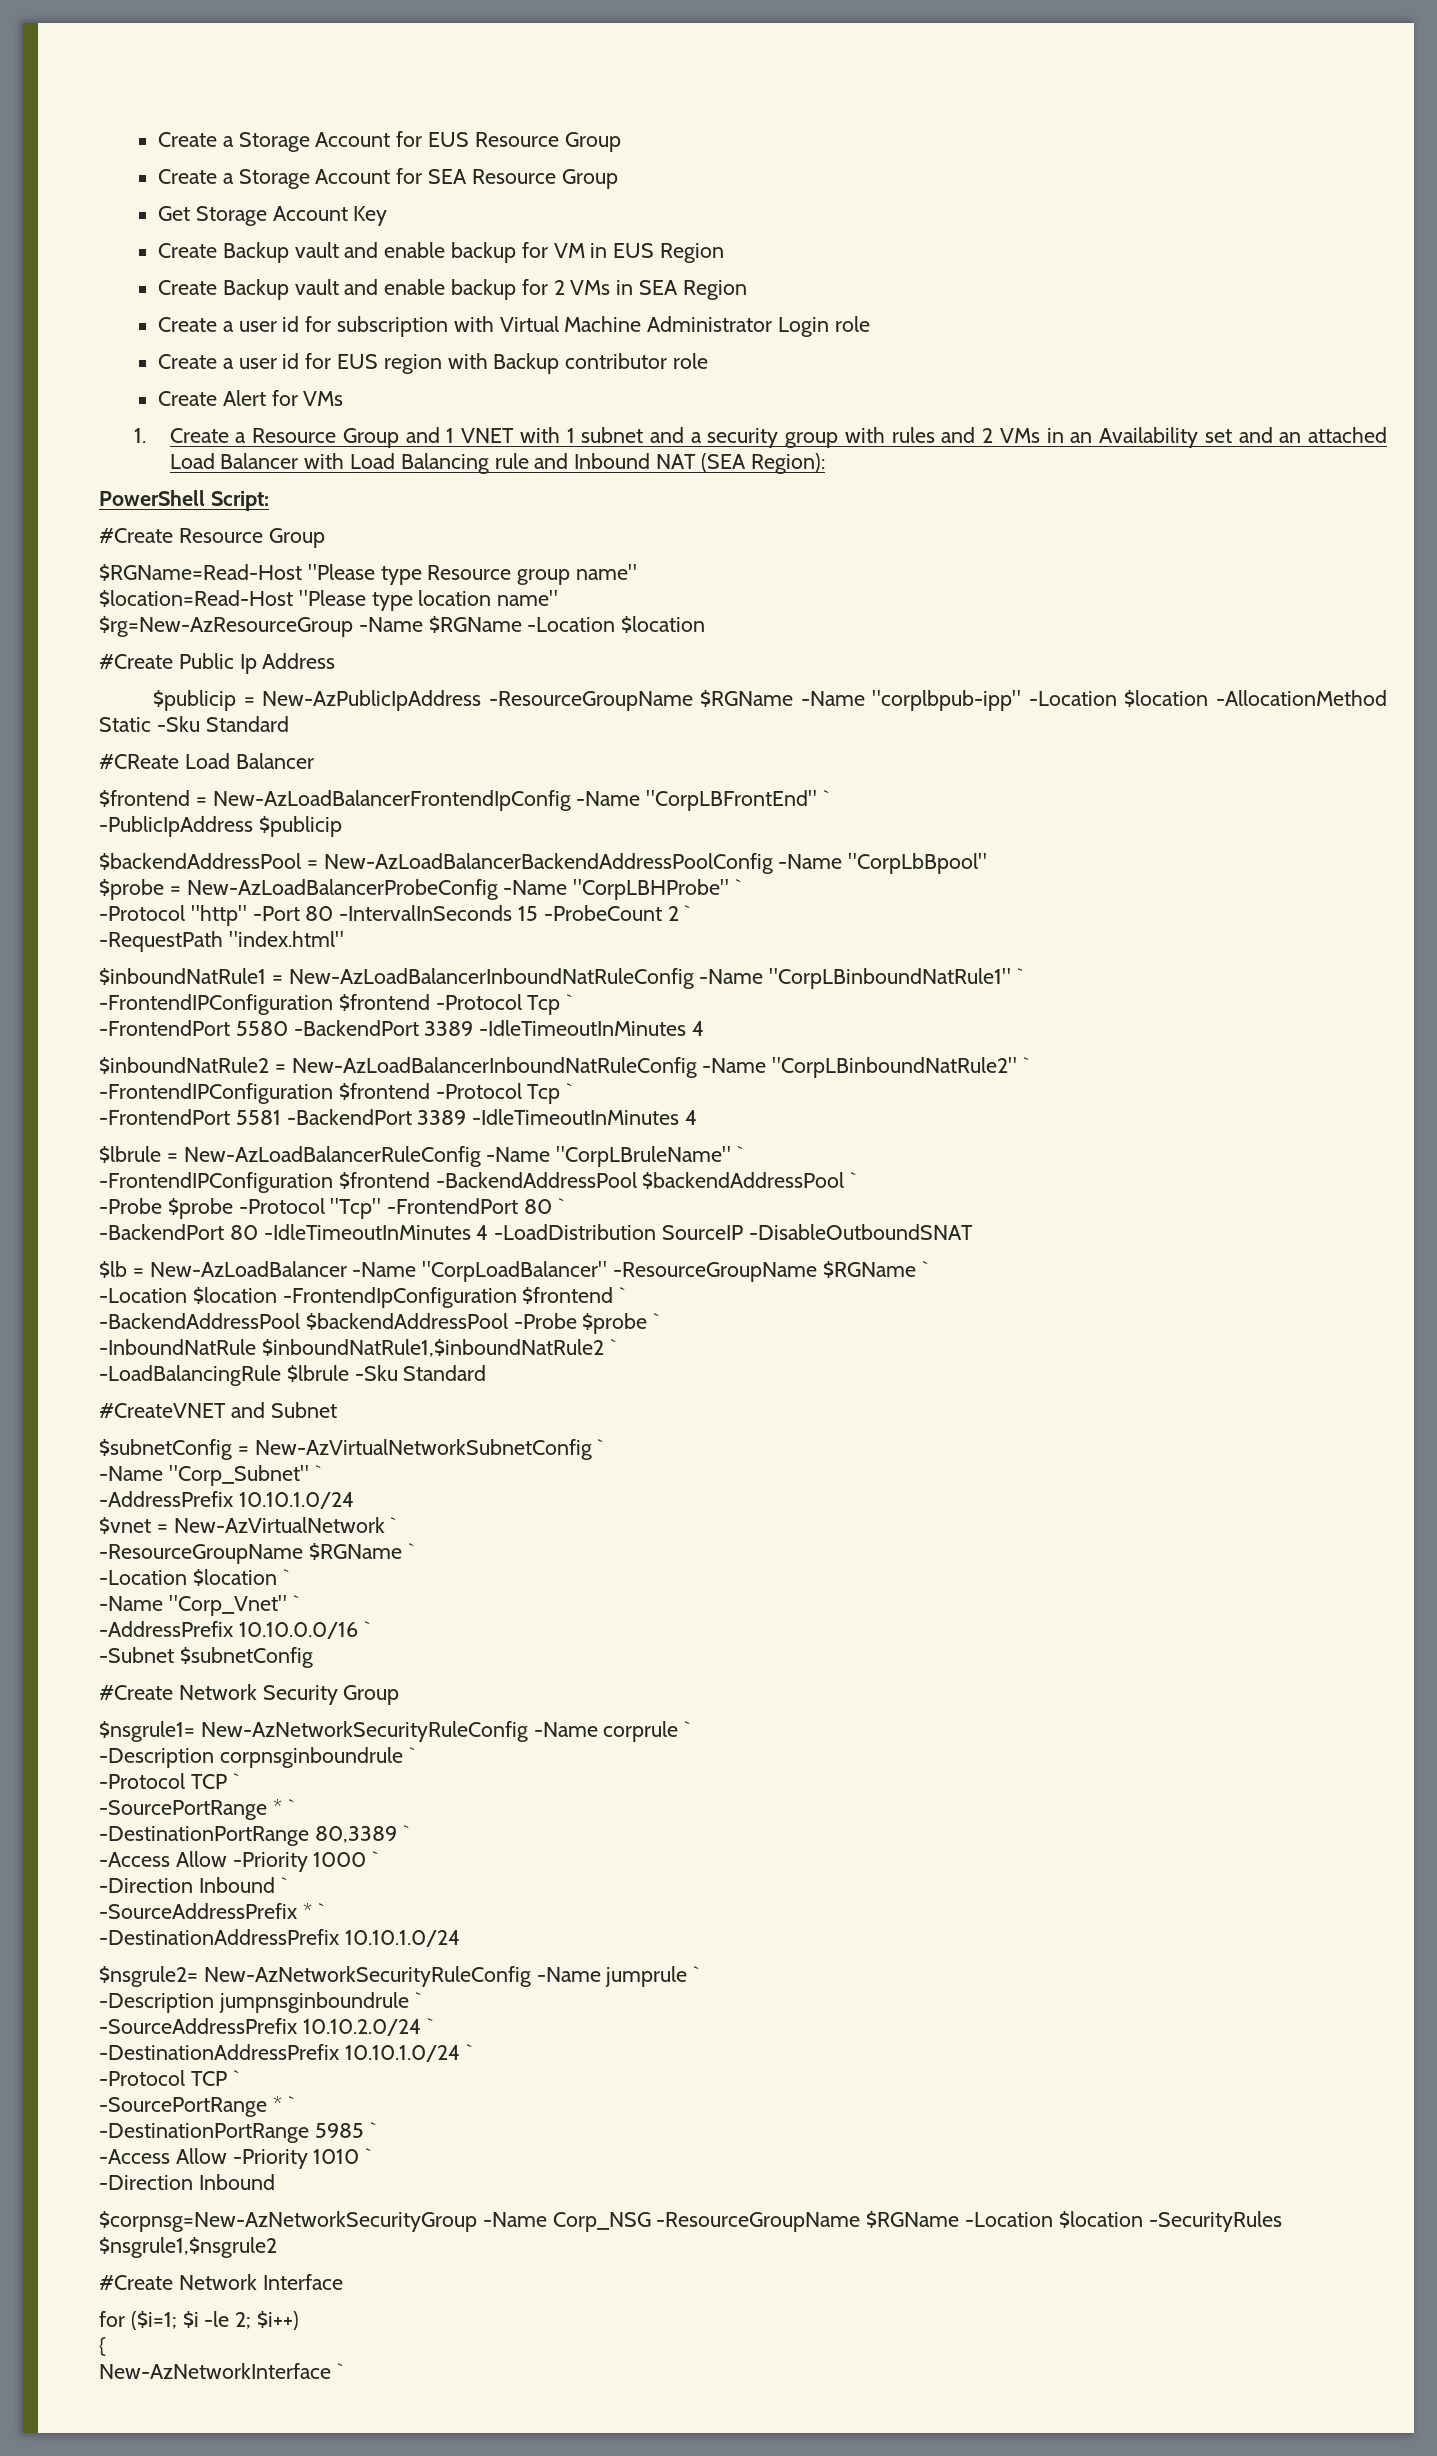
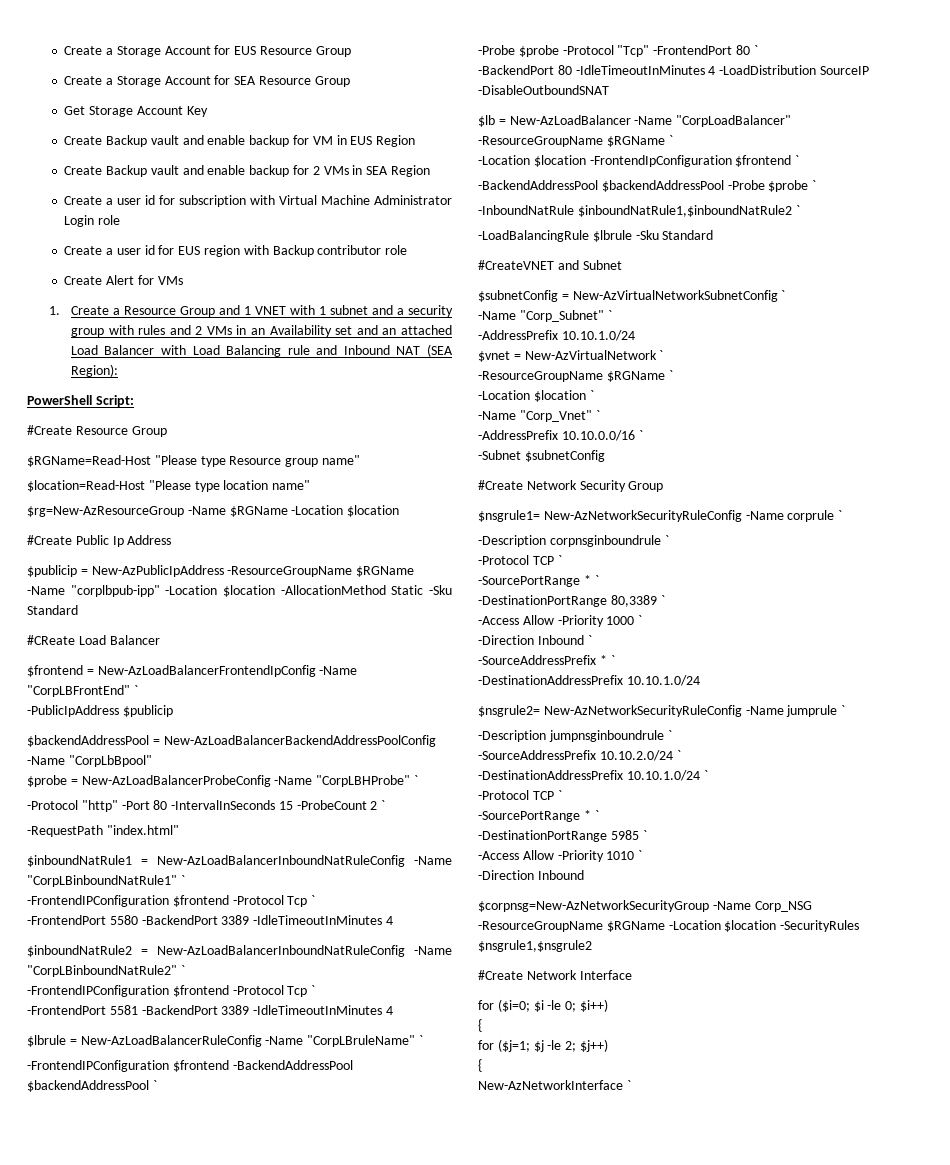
- for ($i=1; $i -le 2; $i++)
+ for ($i=0; $i -le 0; $i++)
+ {
+ for ($j=1; $j -le 2; $j++)

